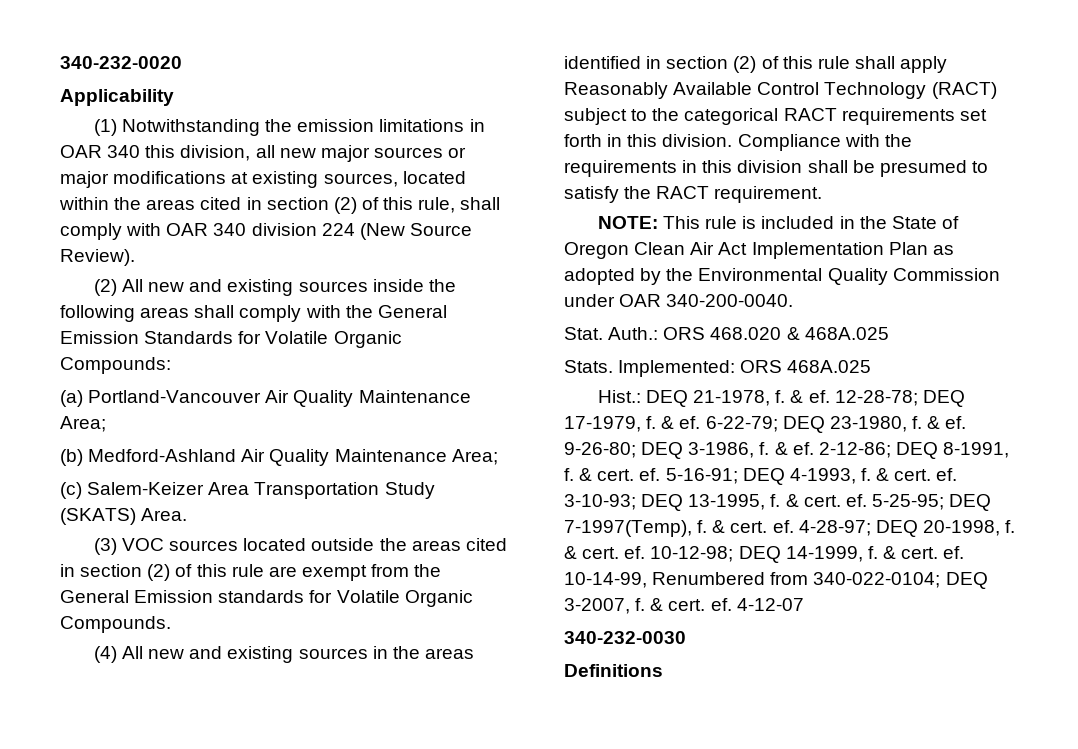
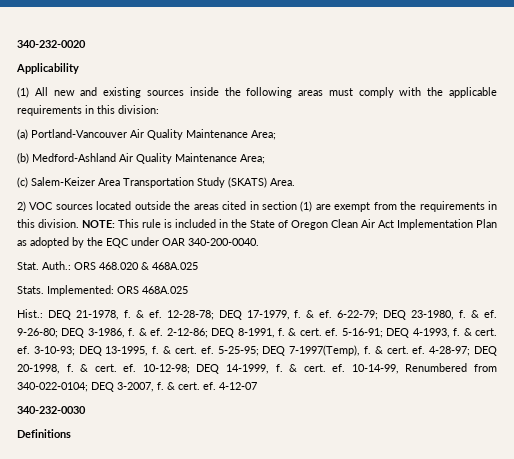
- (1) Notwithstanding the emission limitations in OAR 340 this division, all new major sources or major modifications at existing sources, located within the areas cited in section (2) of this rule, shall comply with OAR 340 division 224 (New Source Review).
- (2) All new and existing sources inside the following areas shall comply with the General Emission Standards for Volatile Organic Compounds:
+ (1) All new and existing sources inside the following areas must comply with the applicable requirements in this division:
- (3) VOC sources located outside the areas cited in section (2) of this rule are exempt from the General Emission standards for Volatile Organic Compounds.
- (4) All new and existing sources in the areas identified in section (2) of this rule shall apply Reasonably Available Control Technology (RACT) subject to the categorical RACT requirements set forth in this division. Compliance with the requirements in this division shall be presumed to satisfy the RACT requirement.
- NOTE: This rule is included in the State of Oregon Clean Air Act Implementation Plan as adopted by the Environmental Quality Commission under OAR 340-200-0040.
+ 2) VOC sources located outside the areas cited in section (1) are exempt from the requirements in this division. NOTE: This rule is included in the State of Oregon Clean Air Act Implementation Plan as adopted by the EQC under OAR 340-200-0040.

